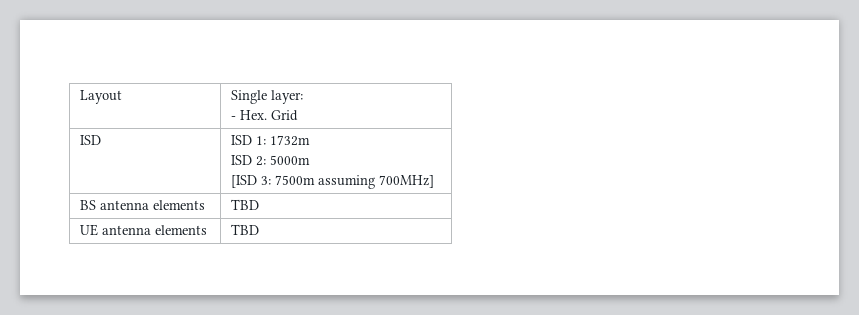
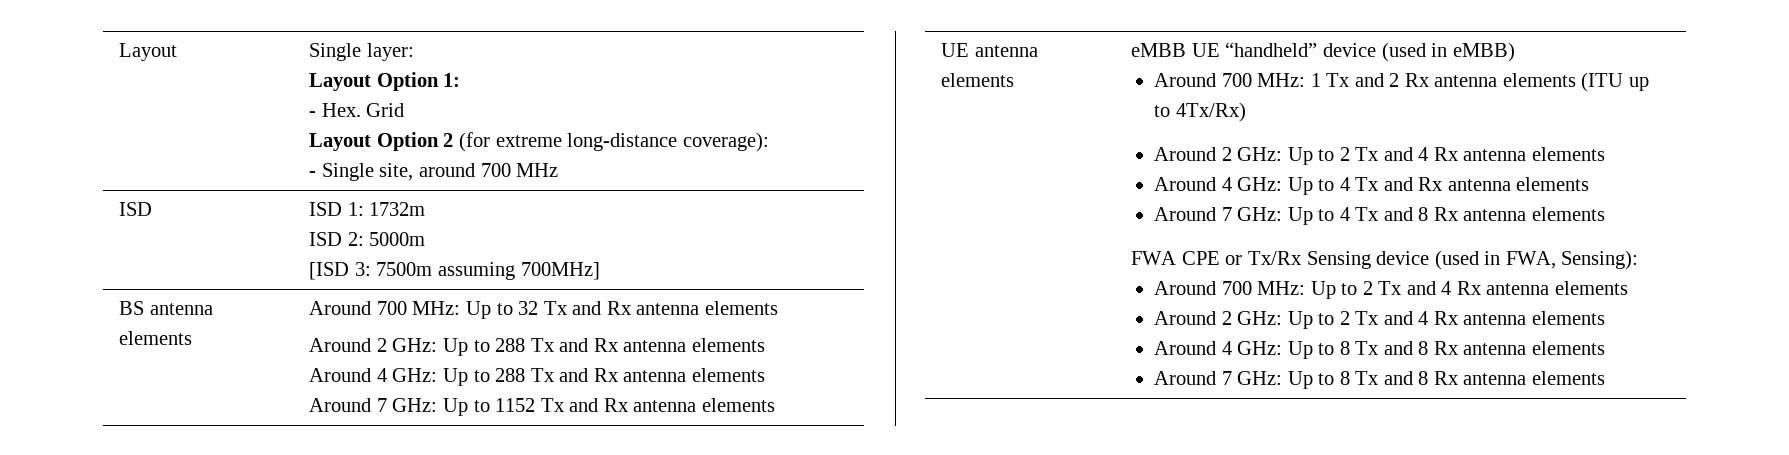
  Layout | Single layer:
+ Layout Option 1:
  - Hex. Grid
+ Layout Option 2 (for extreme long-distance coverage):
+ - Single site, around 700 MHz
- BS antenna elements | TBD
- UE antenna elements | TBD
+ BS antenna elements | Around 700 MHz: Up to 32 Tx and Rx antenna elements
+ Around 2 GHz: Up to 288 Tx and Rx antenna elements
+ Around 4 GHz: Up to 288 Tx and Rx antenna elements
+ Around 7 GHz: Up to 1152 Tx and Rx antenna elements
+ UE antenna elements | eMBB UE “handheld” device (used in eMBB)
+ Around 700 MHz: 1 Tx and 2 Rx antenna elements (ITU up to 4Tx/Rx)
+ Around 2 GHz: Up to 2 Tx and 4 Rx antenna elements
+ Around 4 GHz: Up to 4 Tx and Rx antenna elements
+ Around 7 GHz: Up to 4 Tx and 8 Rx antenna elements
+ FWA CPE or Tx/Rx Sensing device (used in FWA, Sensing):
+ Around 700 MHz: Up to 2 Tx and 4 Rx antenna elements
+ Around 2 GHz: Up to 2 Tx and 4 Rx antenna elements
+ Around 4 GHz: Up to 8 Tx and 8 Rx antenna elements
+ Around 7 GHz: Up to 8 Tx and 8 Rx antenna elements

